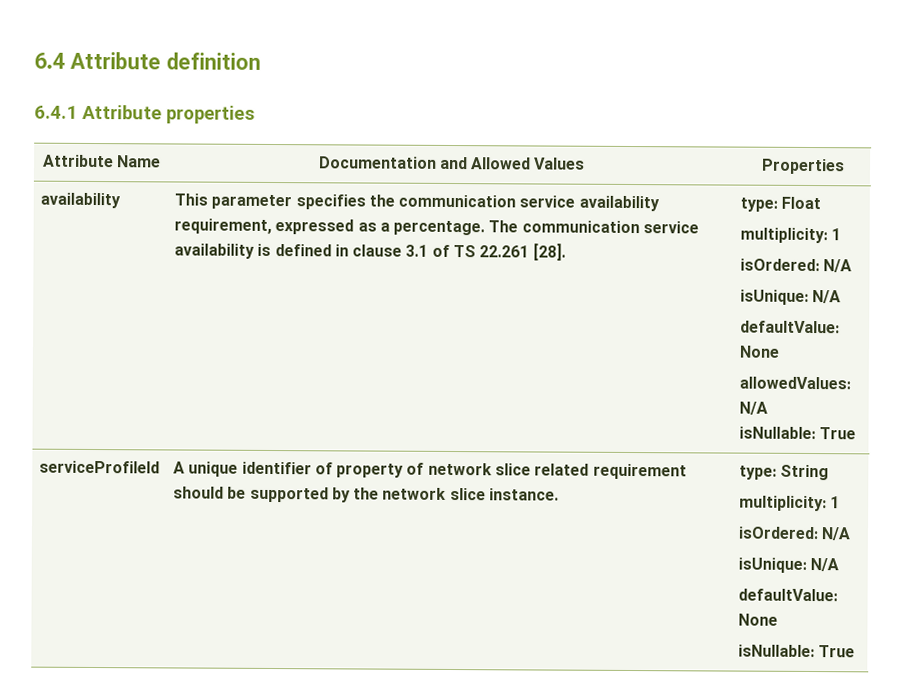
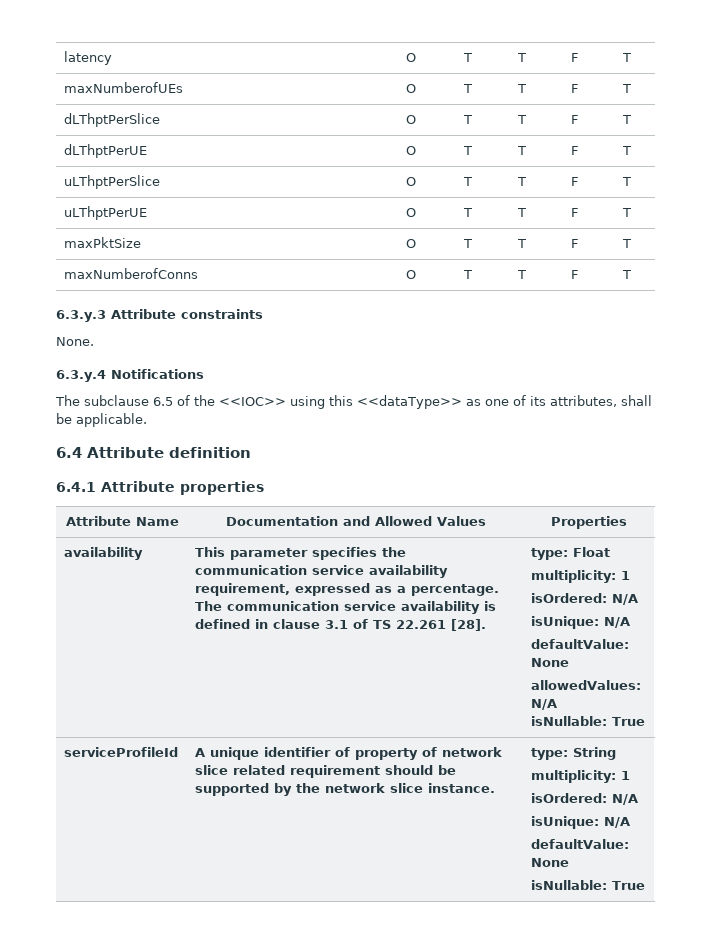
+ latency | O | T | T | F | T
+ maxNumberofUEs | O | T | T | F | T
+ dLThptPerSlice | O | T | T | F | T
+ dLThptPerUE | O | T | T | F | T
+ uLThptPerSlice | O | T | T | F | T
+ uLThptPerUE | O | T | T | F | T
+ maxPktSize | O | T | T | F | T
+ maxNumberofConns | O | T | T | F | T
+ 6.3.y.3 Attribute constraints
+ None.
+ 6.3.y.4 Notifications
+ The subclause 6.5 of the <<IOC>> using this <<dataType>> as one of its attributes, shall be applicable.

